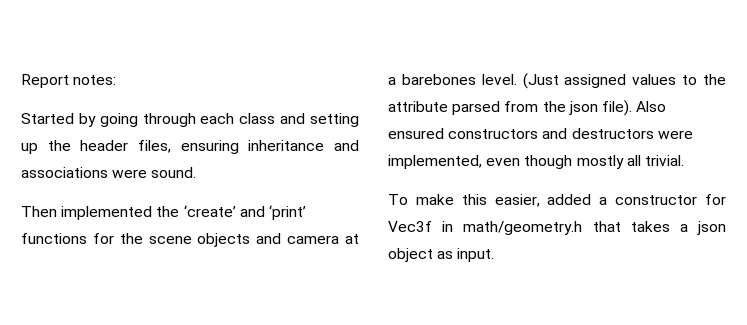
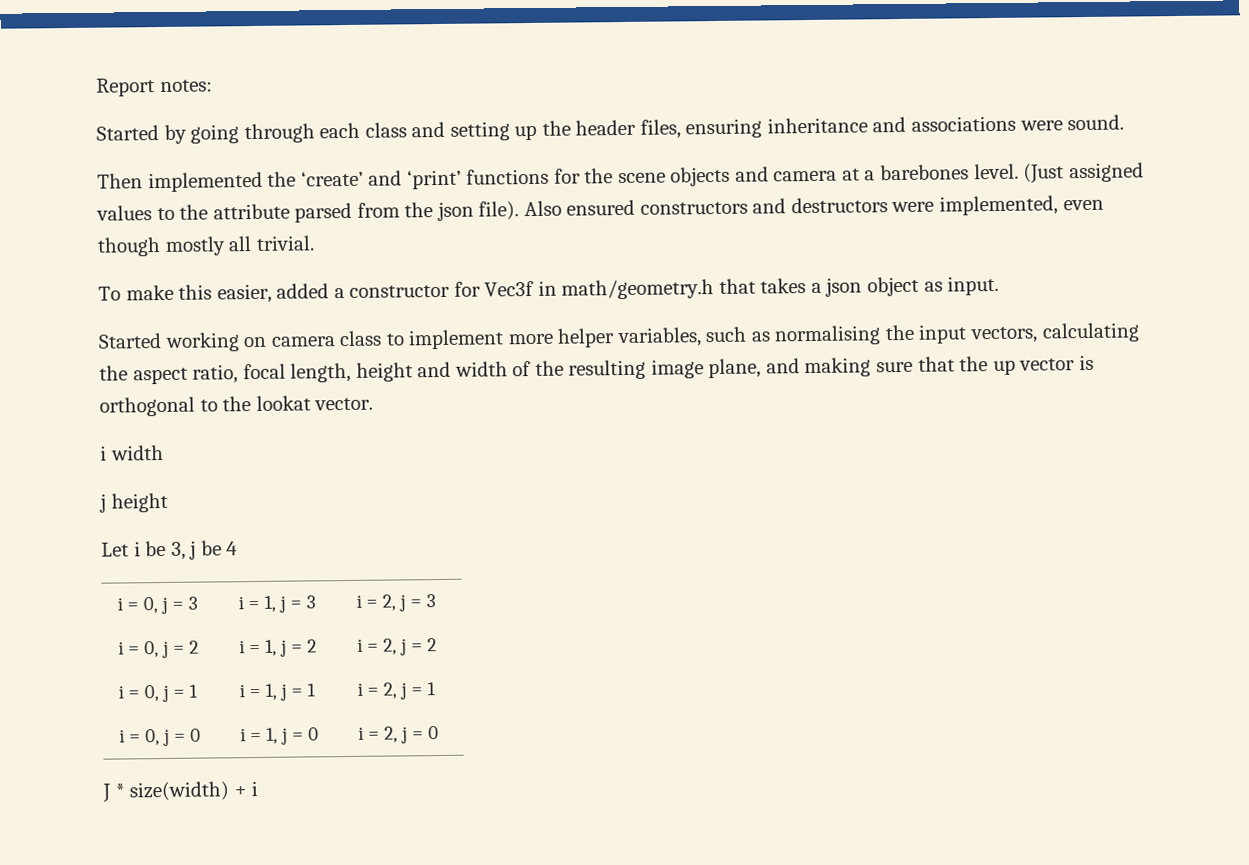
+ Started working on camera class to implement more helper variables, such as normalising the input vectors, calculating the aspect ratio, focal length, height and width of the resulting image plane, and making sure that the up vector is orthogonal to the lookat vector.
+ i width
+ j height
+ Let i be 3, j be 4
+ i = 0, j = 3 | i = 1, j = 3 | i = 2, j = 3
+ i = 0, j = 2 | i = 1, j = 2 | i = 2, j = 2
+ i = 0, j = 1 | i = 1, j = 1 | i = 2, j = 1
+ i = 0, j = 0 | i = 1, j = 0 | i = 2, j = 0
+ J * size(width) + i

